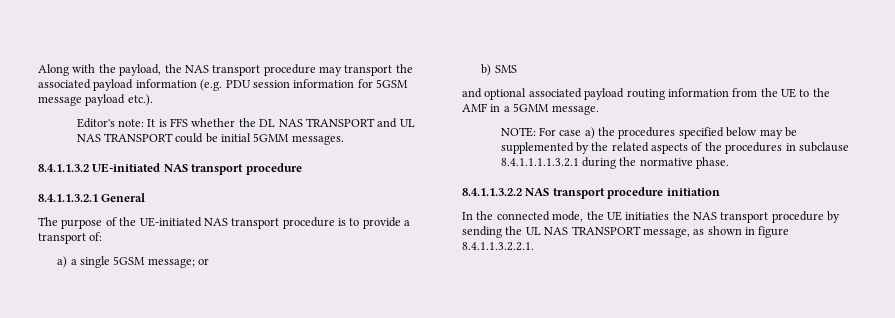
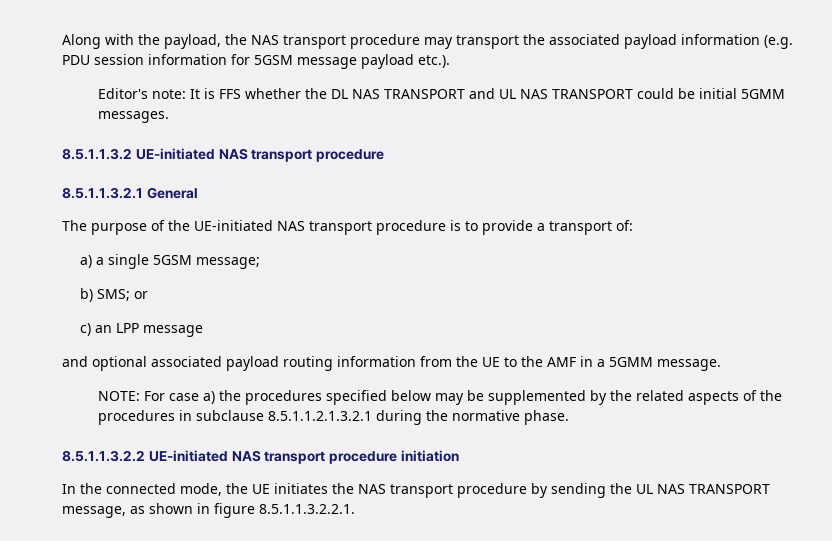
- 8.4.1.1.3.2 UE-initiated NAS transport procedure
+ 8.5.1.1.3.2 UE-initiated NAS transport procedure
- 8.4.1.1.3.2.1 General
+ 8.5.1.1.3.2.1 General
- a) a single 5GSM message; or
+ a) a single 5GSM message;
+ b) SMS; or
- b) SMS
+ c) an LPP message
- NOTE: For case a) the procedures specified below may be supplemented by the related aspects of the procedures in subclause 8.4.1.1.1.1.3.2.1 during the normative phase.
+ NOTE: For case a) the procedures specified below may be supplemented by the related aspects of the procedures in subclause 8.5.1.1.2.1.3.2.1 during the normative phase.
- 8.4.1.1.3.2.2 NAS transport procedure initiation
+ 8.5.1.1.3.2.2 UE-initiated NAS transport procedure initiation
- In the connected mode, the UE initiaties the NAS transport procedure by sending the UL NAS TRANSPORT message, as shown in figure 8.4.1.1.3.2.2.1.
+ In the connected mode, the UE initiates the NAS transport procedure by sending the UL NAS TRANSPORT message, as shown in figure 8.5.1.1.3.2.2.1.

